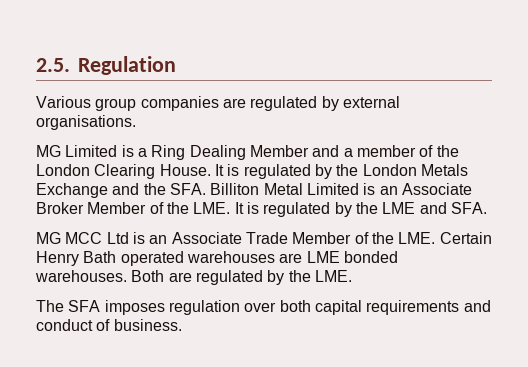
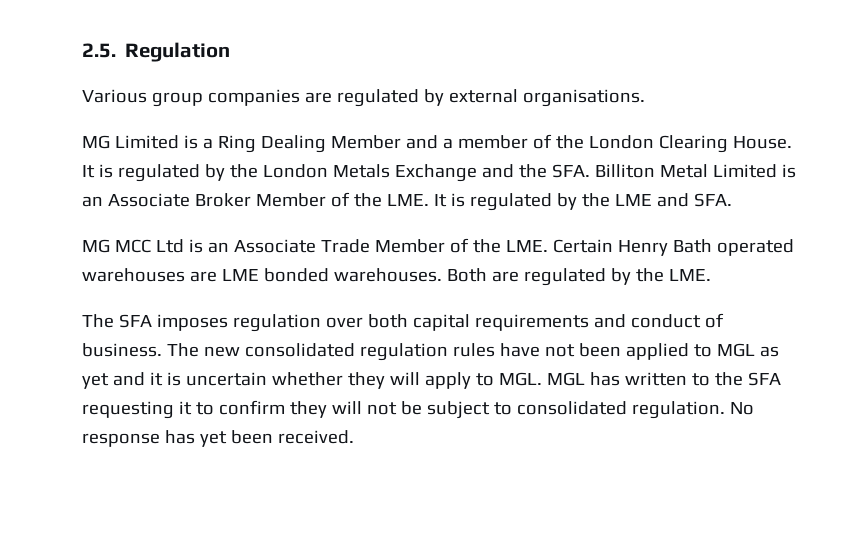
+ The new consolidated regulation rules have not been applied to MGL as yet and it is uncertain whether they will apply to MGL. MGL has written to the SFA requesting it to confirm they will not be subject to consolidated regulation. No response has yet been received.

